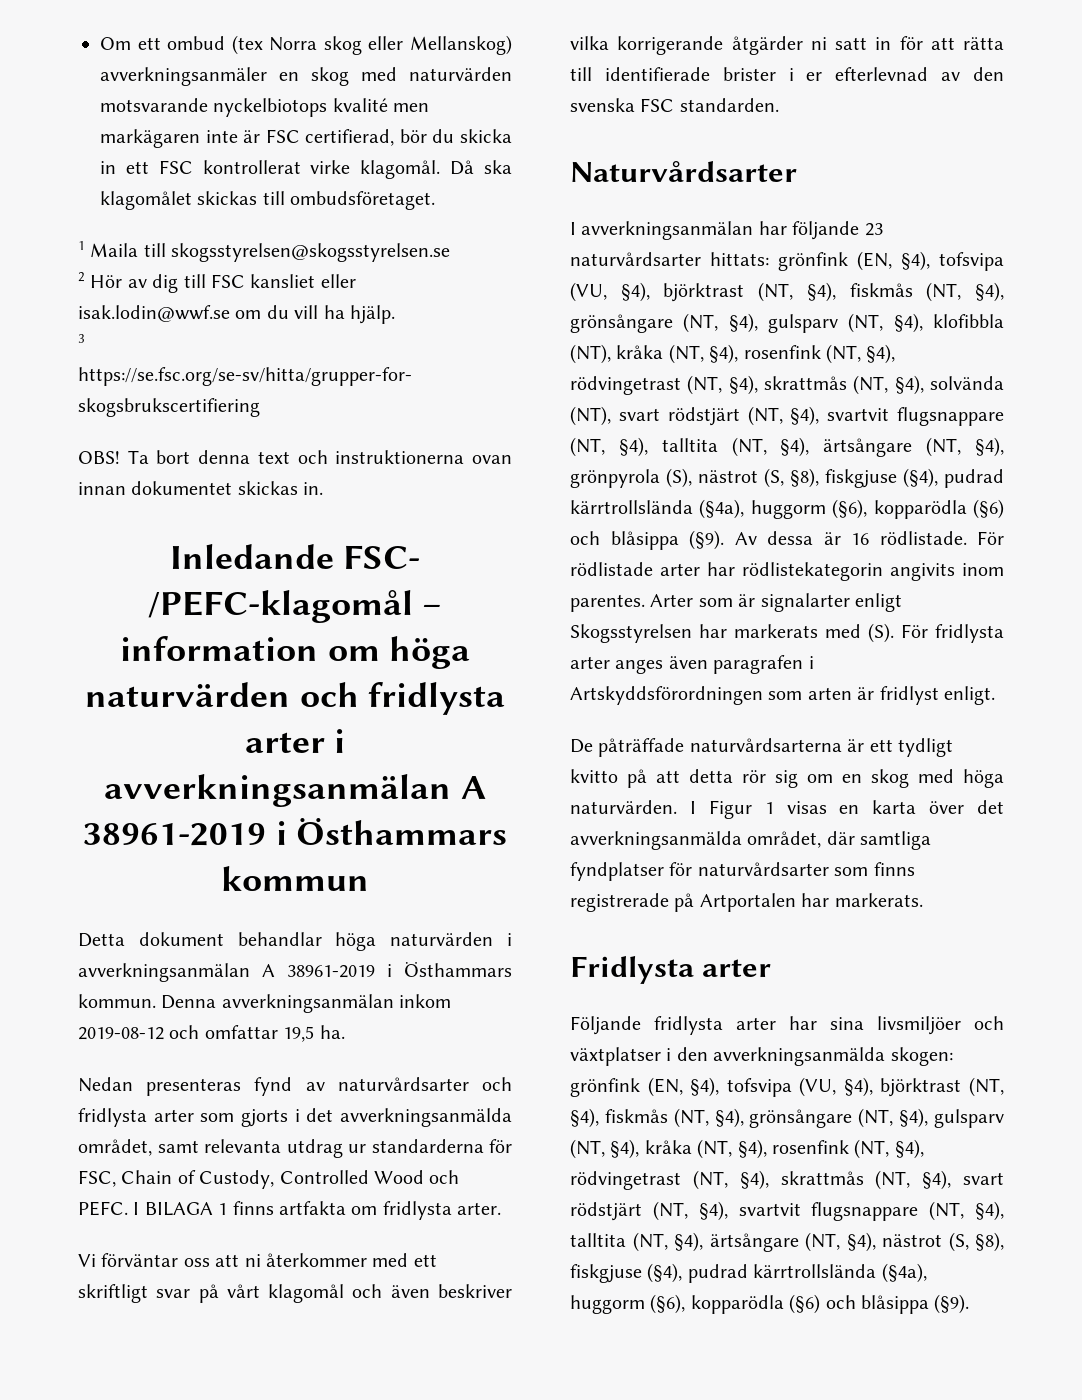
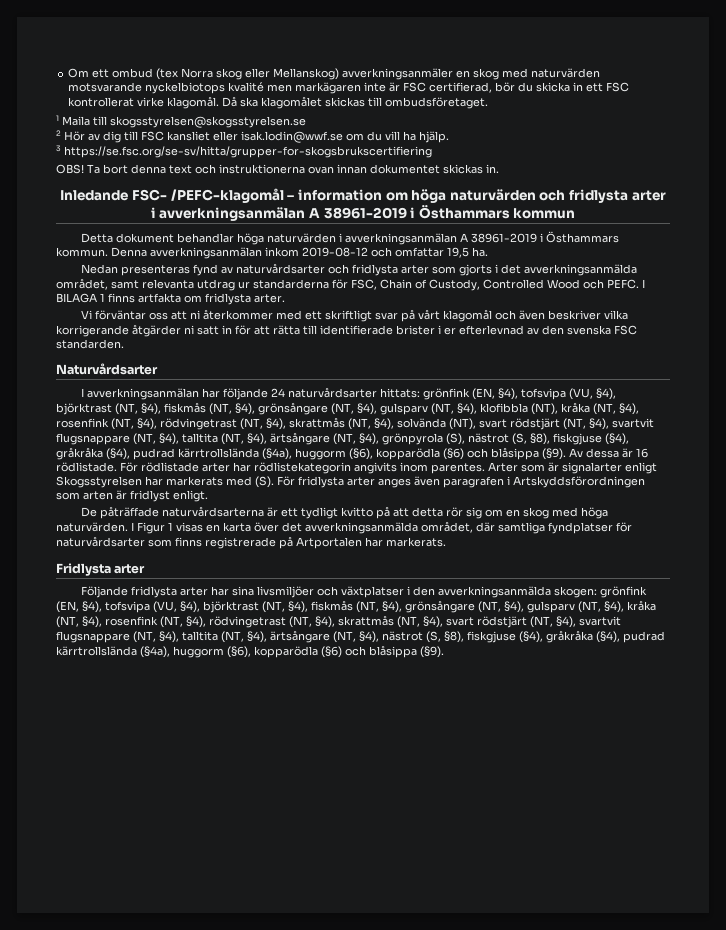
- I avverkningsanmälan har följande 23 naturvårdsarter hittats:
+ I avverkningsanmälan har följande 24 naturvårdsarter hittats:
- grönfink (EN, §4), tofsvipa (VU, §4), björktrast (NT, §4), fiskmås (NT, §4), grönsångare (NT, §4), gulsparv (NT, §4), klofibbla (NT), kråka (NT, §4), rosenfink (NT, §4), rödvingetrast (NT, §4), skrattmås (NT, §4), solvända (NT), svart rödstjärt (NT, §4), svartvit flugsnappare (NT, §4), talltita (NT, §4), ärtsångare (NT, §4), grönpyrola (S), nästrot (S, §8), fiskgjuse (§4), pudrad kärrtrollslända (§4a), huggorm (§6), kopparödla (§6) och blåsippa (§9).
+ grönfink (EN, §4), tofsvipa (VU, §4), björktrast (NT, §4), fiskmås (NT, §4), grönsångare (NT, §4), gulsparv (NT, §4), klofibbla (NT), kråka (NT, §4), rosenfink (NT, §4), rödvingetrast (NT, §4), skrattmås (NT, §4), solvända (NT), svart rödstjärt (NT, §4), svartvit flugsnappare (NT, §4), talltita (NT, §4), ärtsångare (NT, §4), grönpyrola (S), nästrot (S, §8), fiskgjuse (§4), gråkråka (§4), pudrad kärrtrollslända (§4a), huggorm (§6), kopparödla (§6) och blåsippa (§9).
- grönfink (EN, §4), tofsvipa (VU, §4), björktrast (NT, §4), fiskmås (NT, §4), grönsångare (NT, §4), gulsparv (NT, §4), kråka (NT, §4), rosenfink (NT, §4), rödvingetrast (NT, §4), skrattmås (NT, §4), svart rödstjärt (NT, §4), svartvit flugsnappare (NT, §4), talltita (NT, §4), ärtsångare (NT, §4), nästrot (S, §8), fiskgjuse (§4), pudrad kärrtrollslända (§4a), huggorm (§6), kopparödla (§6) och blåsippa (§9).
+ grönfink (EN, §4), tofsvipa (VU, §4), björktrast (NT, §4), fiskmås (NT, §4), grönsångare (NT, §4), gulsparv (NT, §4), kråka (NT, §4), rosenfink (NT, §4), rödvingetrast (NT, §4), skrattmås (NT, §4), svart rödstjärt (NT, §4), svartvit flugsnappare (NT, §4), talltita (NT, §4), ärtsångare (NT, §4), nästrot (S, §8), fiskgjuse (§4), gråkråka (§4), pudrad kärrtrollslända (§4a), huggorm (§6), kopparödla (§6) och blåsippa (§9).

